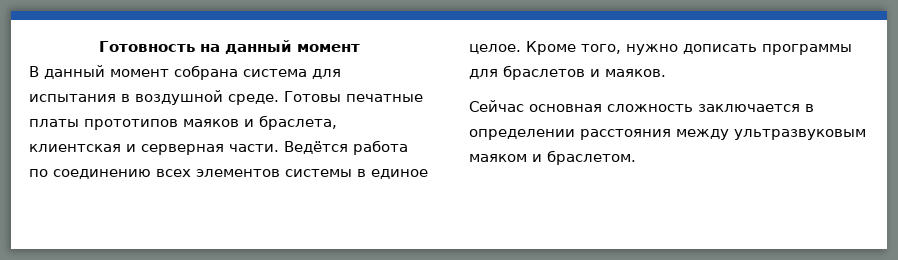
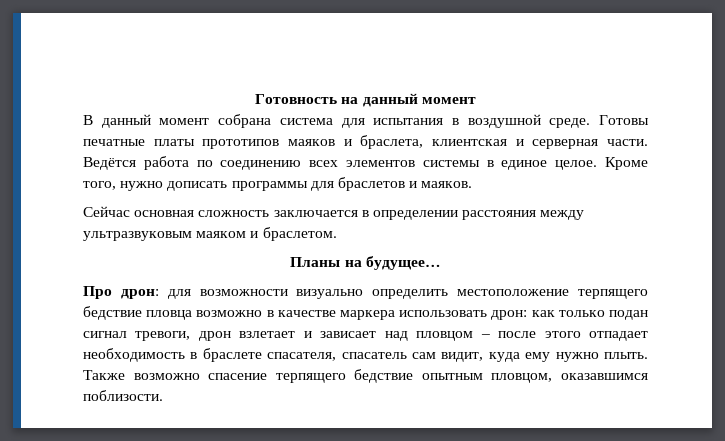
+ Планы на будущее…
+ Про дрон: для возможности визуально определить местоположение терпящего бедствие пловца возможно в качестве маркера использовать дрон: как только подан сигнал тревоги, дрон взлетает и зависает над пловцом – после этого отпадает необходимость в браслете спасателя, спасатель сам видит, куда ему нужно плыть. Также возможно спасение терпящего бедствие опытным пловцом, оказавшимся поблизости.

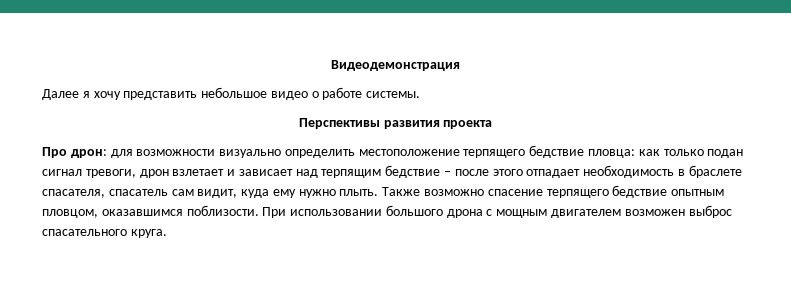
- Готовность на данный момент
- В данный момент собрана система для испытания в воздушной среде. Готовы печатные платы прототипов маяков и браслета, клиентская и серверная части. Ведётся работа по соединению всех элементов системы в единое целое. Кроме того, нужно дописать программы для браслетов и маяков.
- Сейчас основная сложность заключается в определении расстояния между ультразвуковым маяком и браслетом.
- Планы на будущее…
+ Видеодемонстрация
+ Далее я хочу представить небольшое видео о работе системы.
+ Перспективы развития проекта
- Про дрон: для возможности визуально определить местоположение терпящего бедствие пловца возможно в качестве маркера использовать дрон: как только подан сигнал тревоги, дрон взлетает и зависает над пловцом – после этого отпадает необходимость в браслете спасателя, спасатель сам видит, куда ему нужно плыть.
+ Про дрон: для возможности визуально определить местоположение терпящего бедствие пловца: как только подан сигнал тревоги, дрон взлетает и зависает над терпящим бедствие – после этого отпадает необходимость в браслете спасателя, спасатель сам видит, куда ему нужно плыть.
+ При использовании большого дрона с мощным двигателем возможен выброс спасательного круга.

